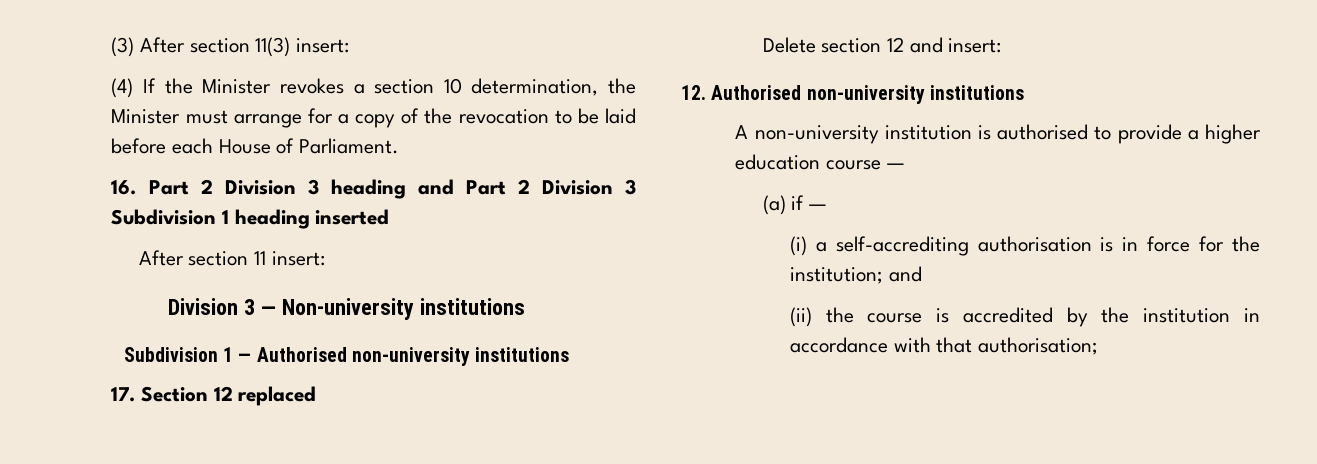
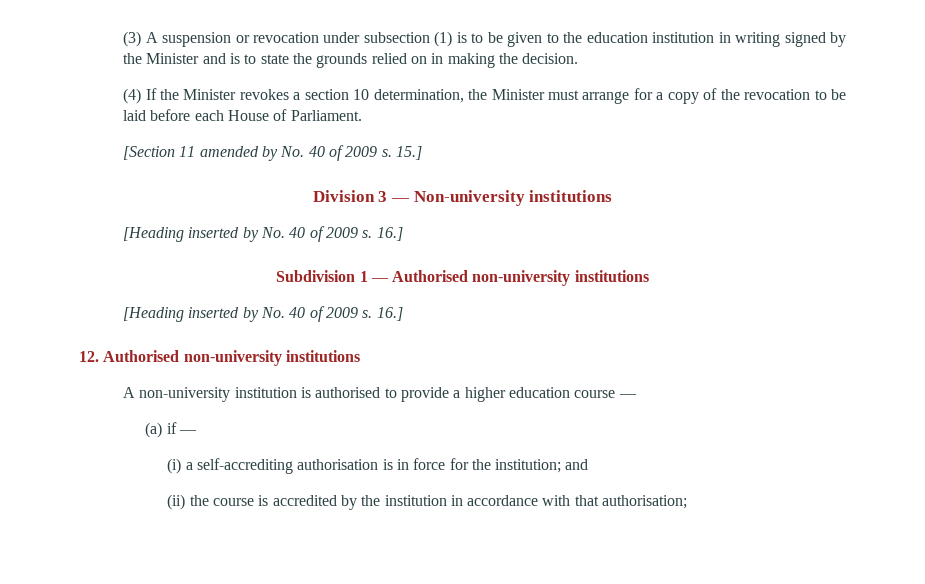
- (3) After section 11(3) insert:
+ (3) A suspension or revocation under subsection (1) is to be given to the education institution in writing signed by the Minister and is to state the grounds relied on in making the decision.
- 16. Part 2 Division 3 heading and Part 2 Division 3 Subdivision 1 heading inserted
- After section 11 insert:
+ [Section 11 amended by No. 40 of 2009 s. 15.]
  Division 3 — Non-university institutions
+ [Heading inserted by No. 40 of 2009 s. 16.]
  Subdivision 1 — Authorised non-university institutions
- 17. Section 12 replaced
- Delete section 12 and insert:
+ [Heading inserted by No. 40 of 2009 s. 16.]

